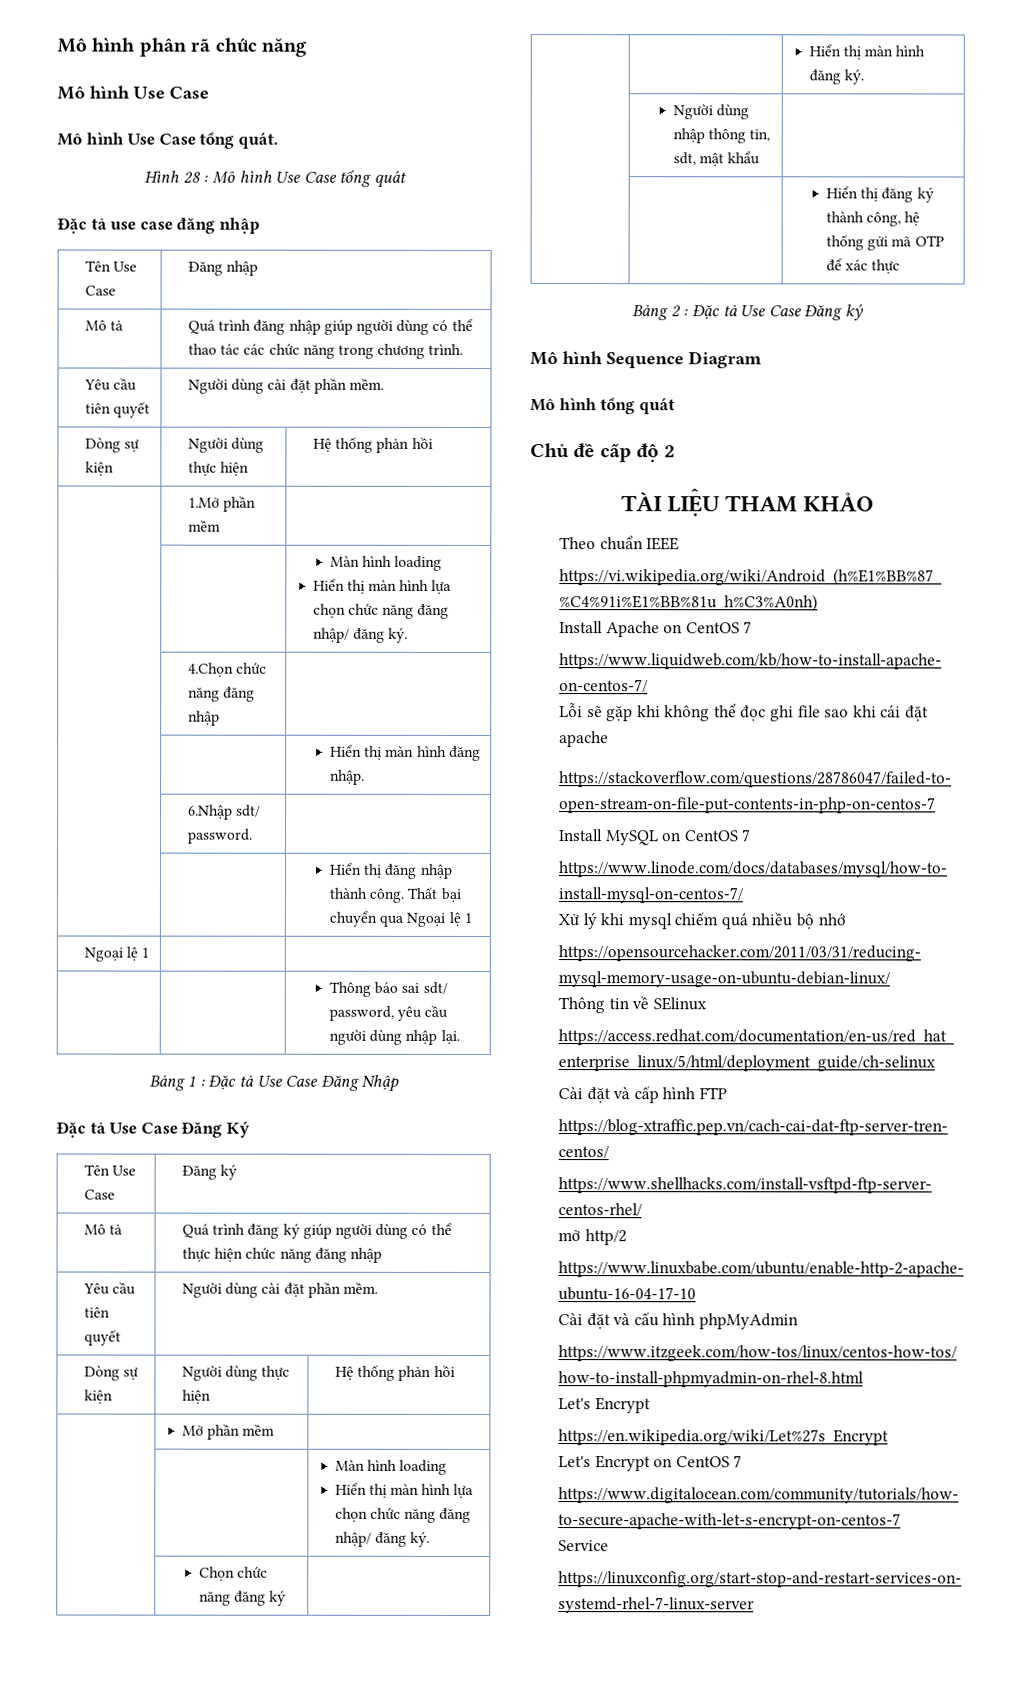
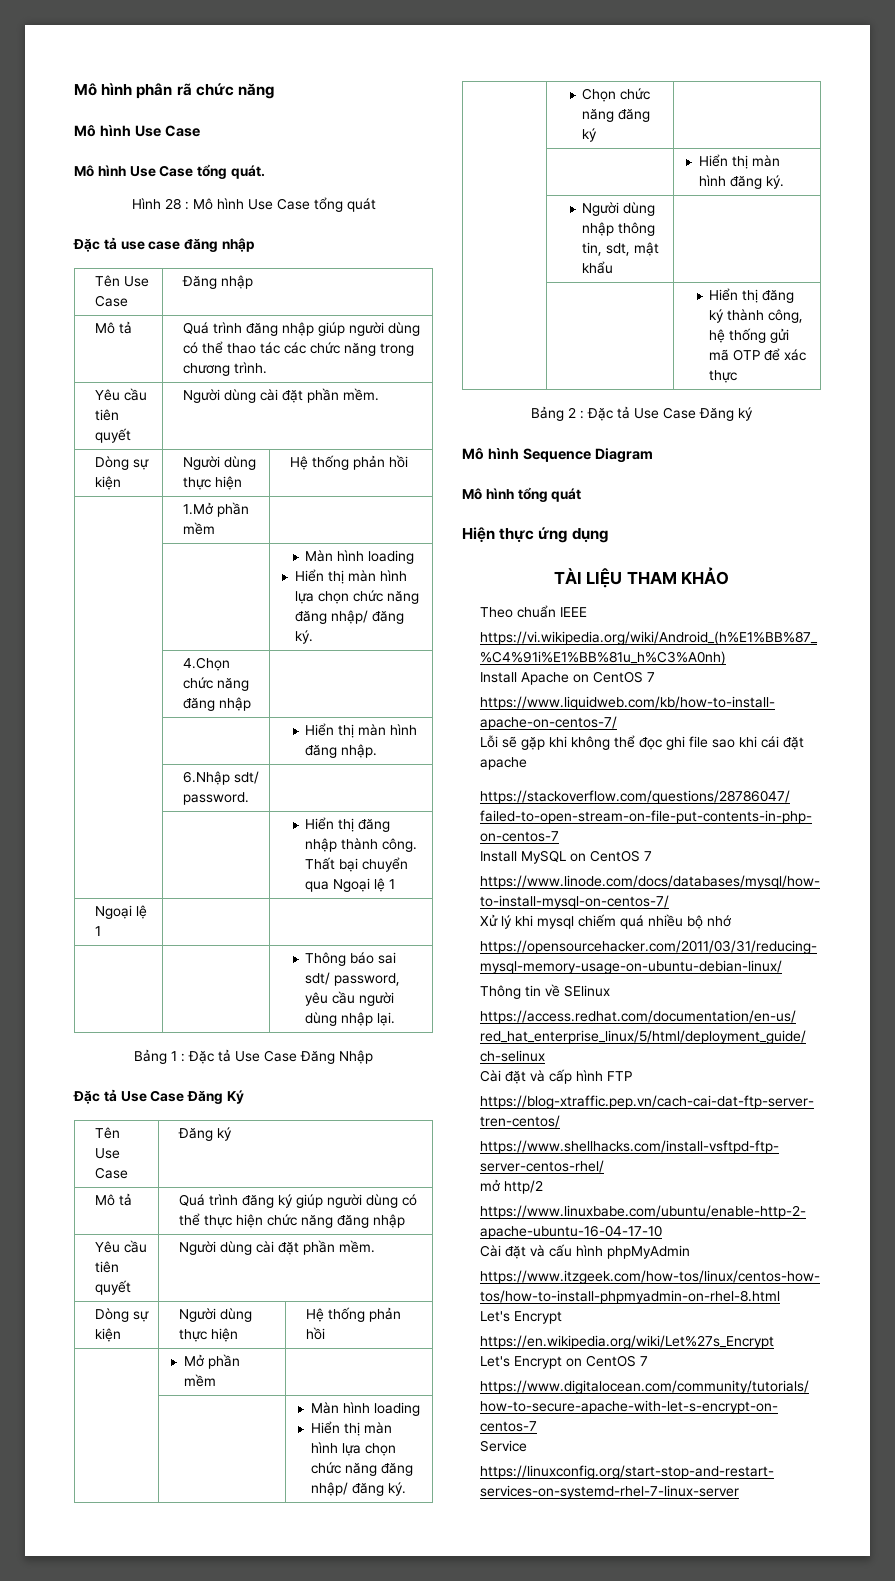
- Chủ đề cấp độ 2
+ Hiện thực ứng dụng

